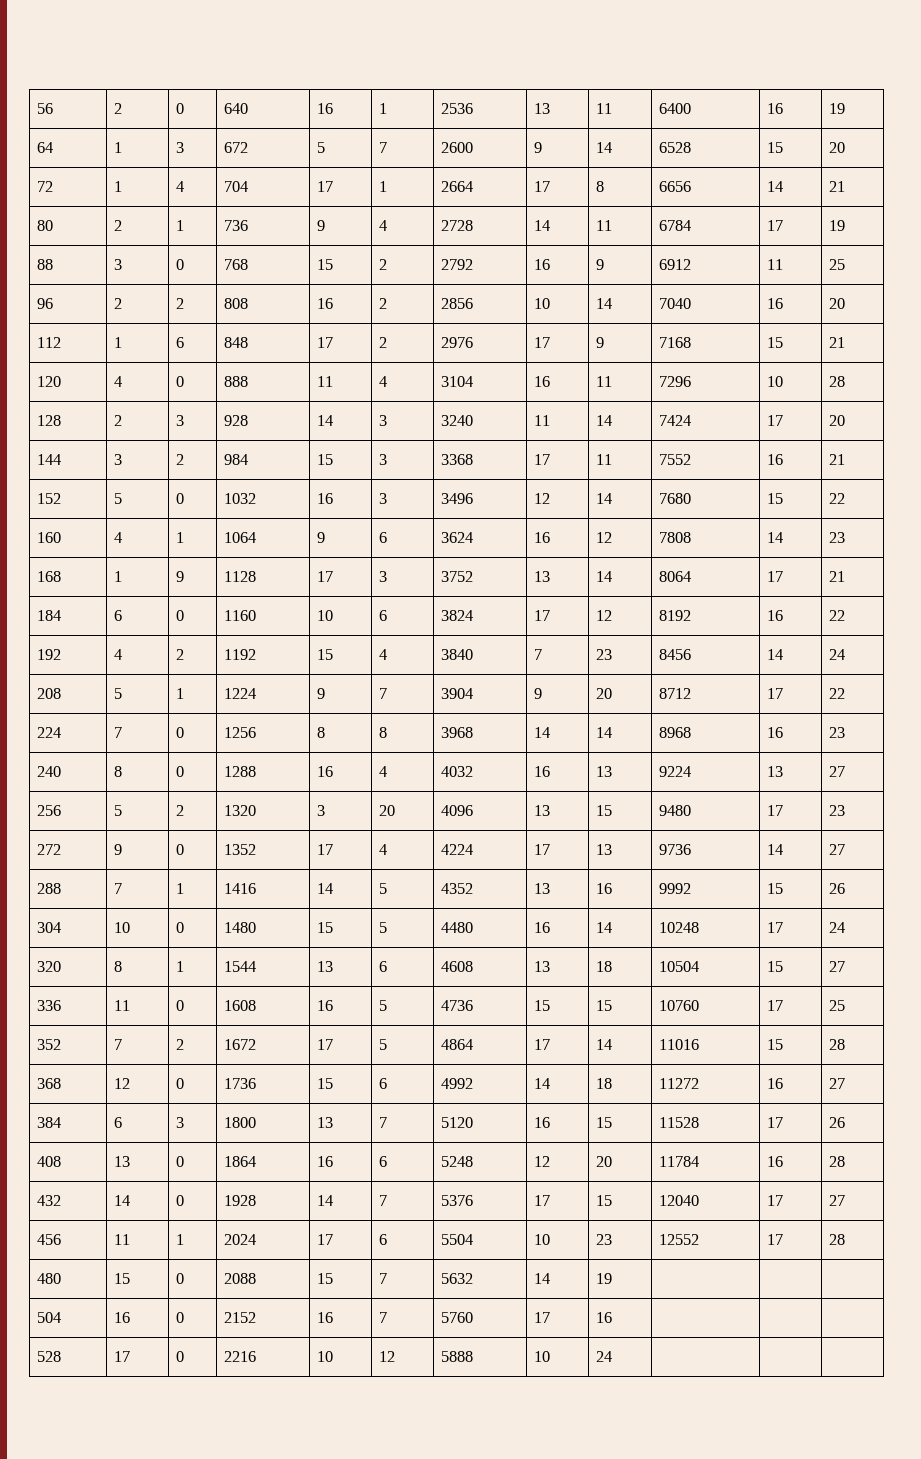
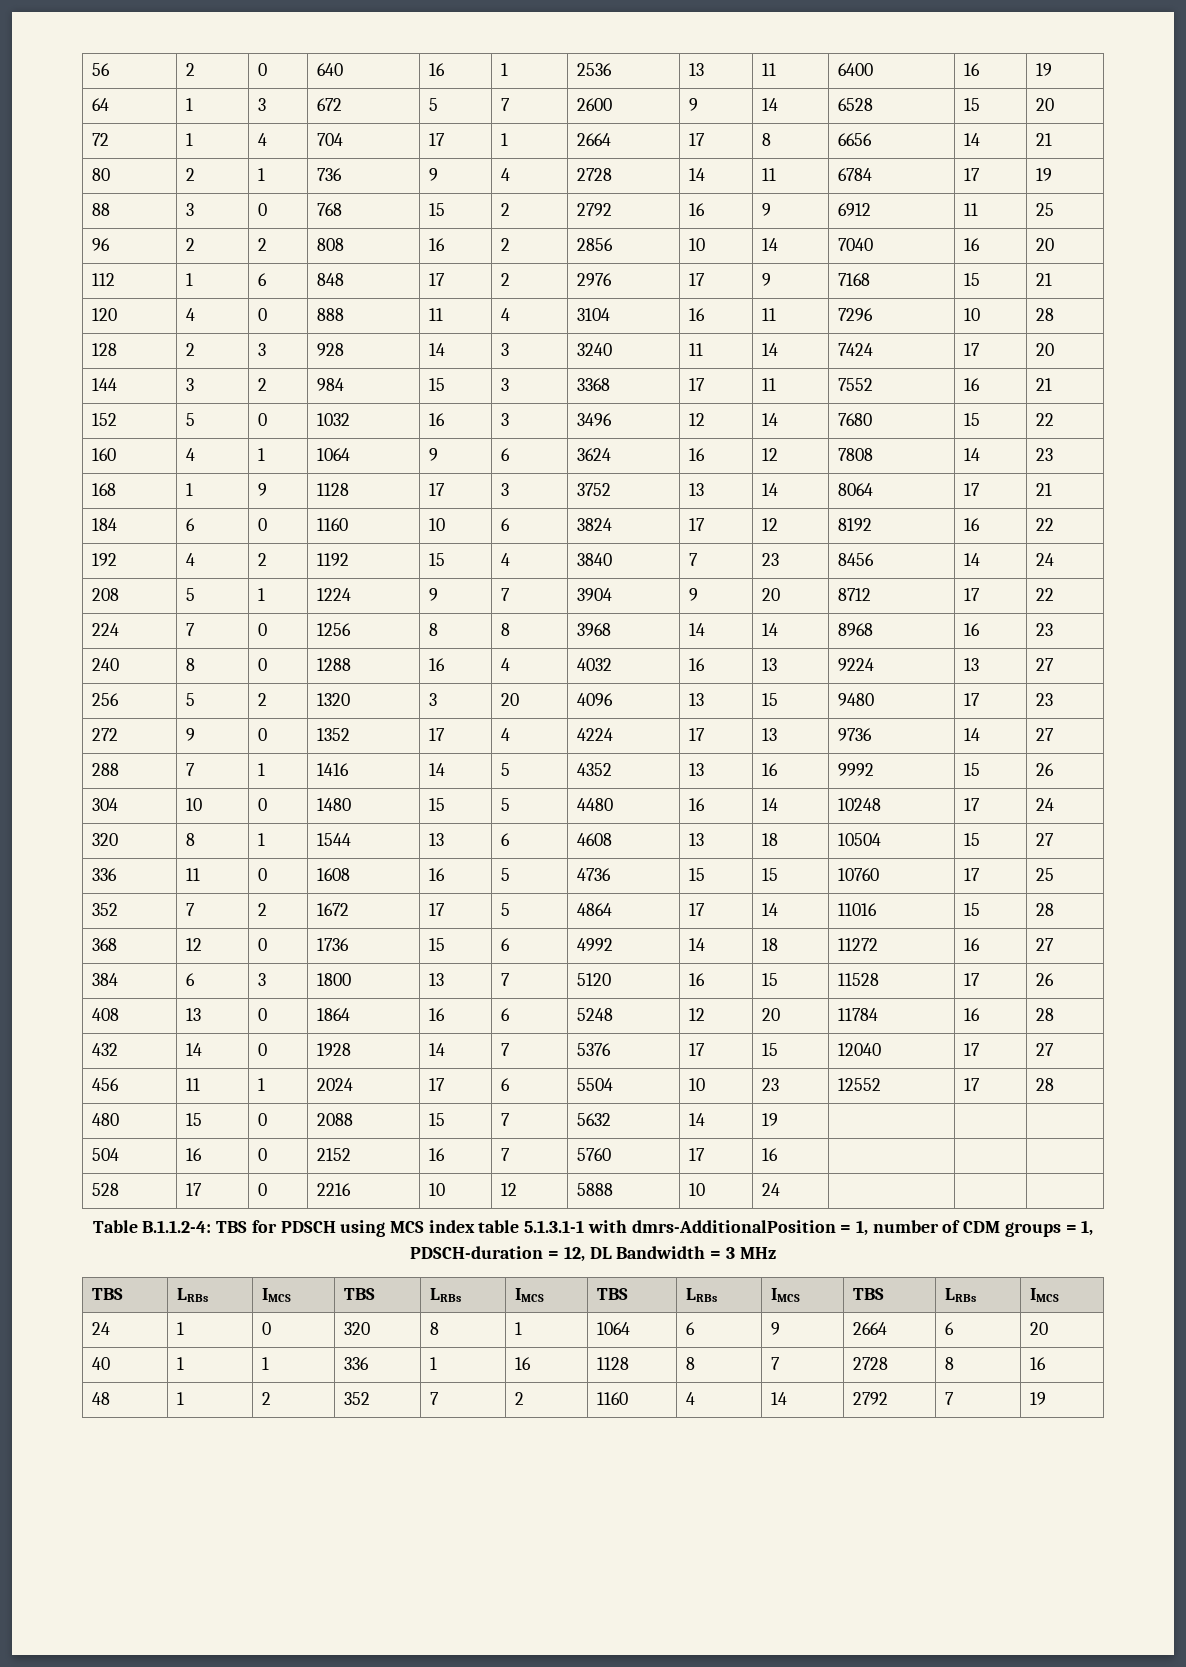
+ Table B.1.1.2-4: TBS for PDSCH using MCS index table 5.1.3.1-1 with dmrs-AdditionalPosition = 1, number of CDM groups = 1, PDSCH-duration = 12, DL Bandwidth = 3 MHz
+ TBS | LRBs | IMCS | TBS | LRBs | IMCS | TBS | LRBs | IMCS | TBS | LRBs | IMCS
+ 24 | 1 | 0 | 320 | 8 | 1 | 1064 | 6 | 9 | 2664 | 6 | 20
+ 40 | 1 | 1 | 336 | 1 | 16 | 1128 | 8 | 7 | 2728 | 8 | 16
+ 48 | 1 | 2 | 352 | 7 | 2 | 1160 | 4 | 14 | 2792 | 7 | 19

